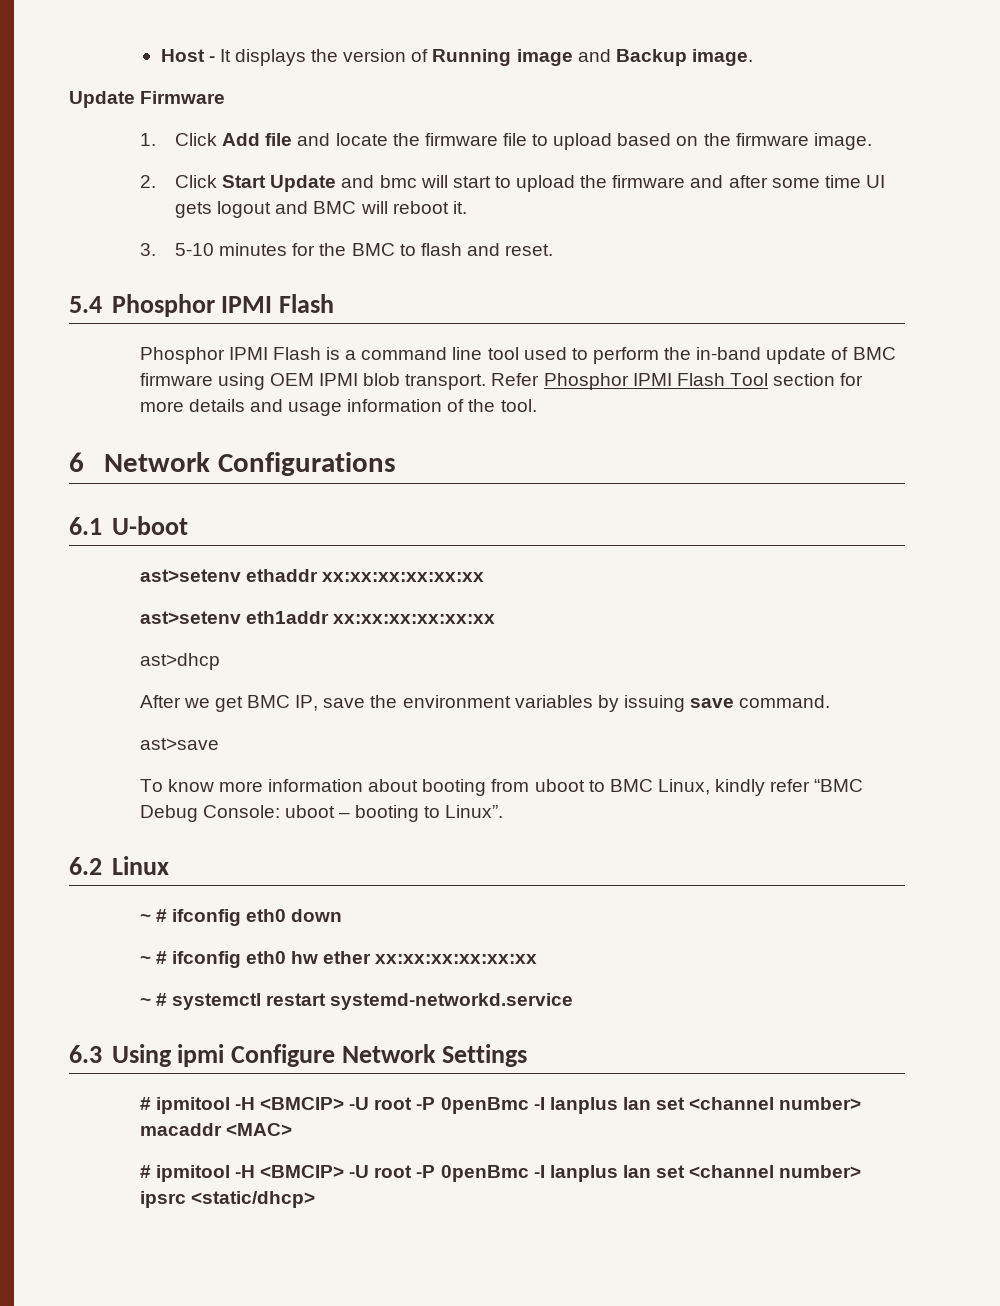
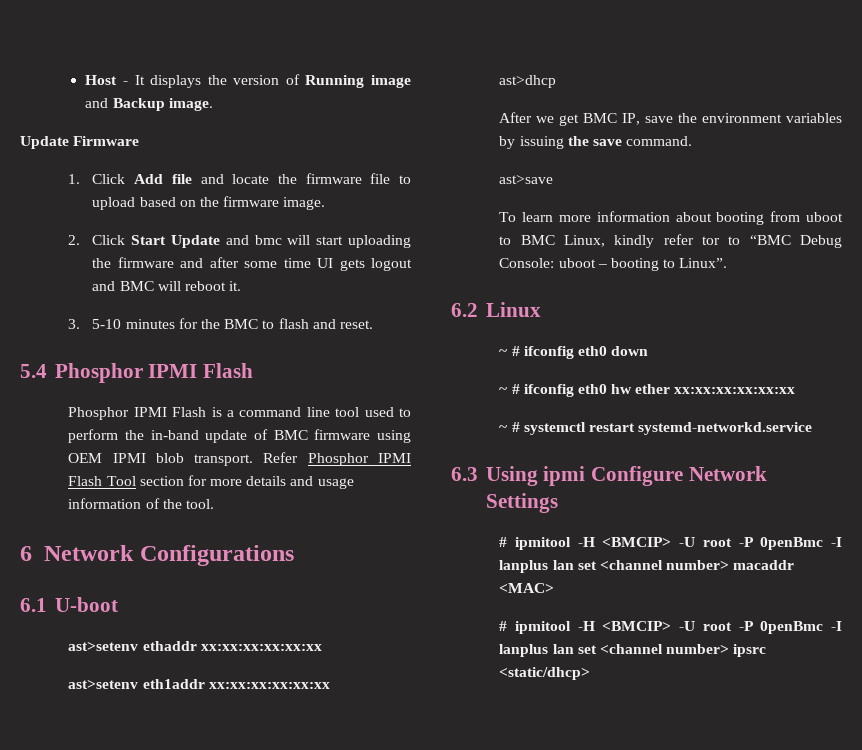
- 2. Click Start Update and bmc will start to upload the firmware and after some time UI gets logout and BMC will reboot it.
+ 2. Click Start Update and bmc will start uploading the firmware and after some time UI gets logout and BMC will reboot it.
- After we get BMC IP, save the environment variables by issuing save command.
+ After we get BMC IP, save the environment variables by issuing the save command.
- To know more information about booting from uboot to BMC Linux, kindly refer “BMC Debug Console: uboot – booting to Linux”.
+ To learn more information about booting from uboot to BMC Linux, kindly refer tor to “BMC Debug Console: uboot – booting to Linux”.

